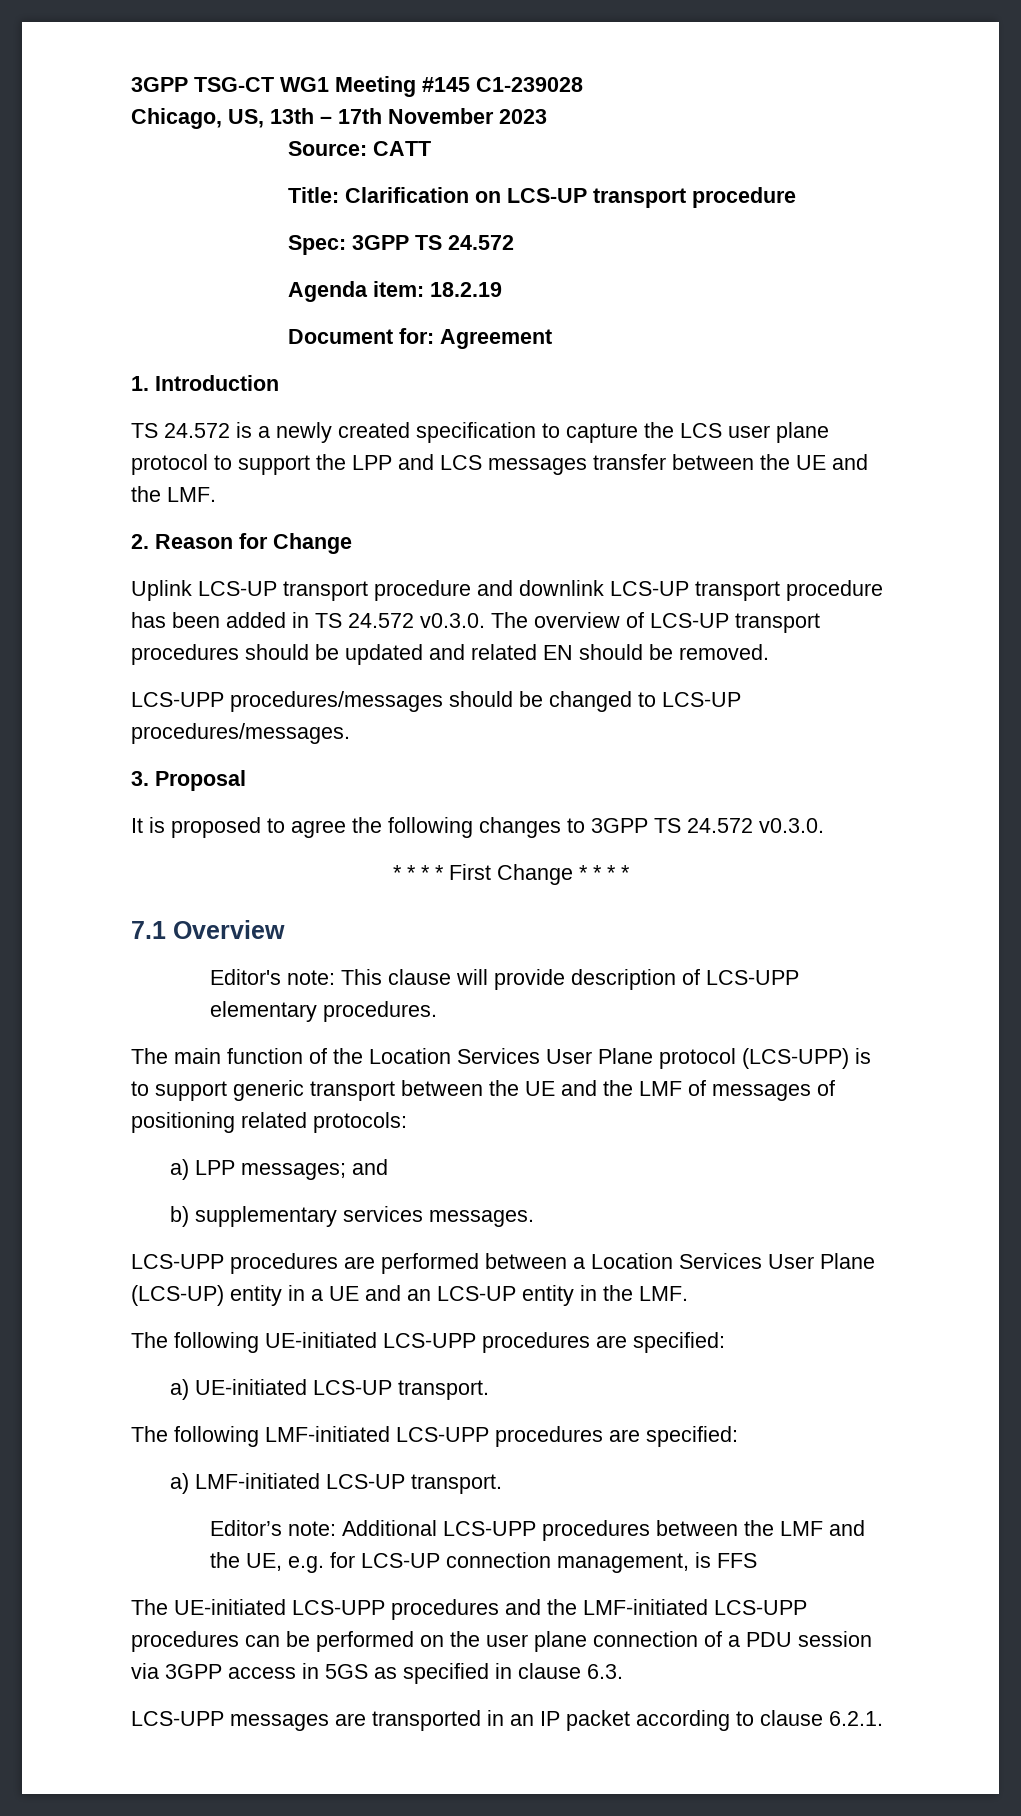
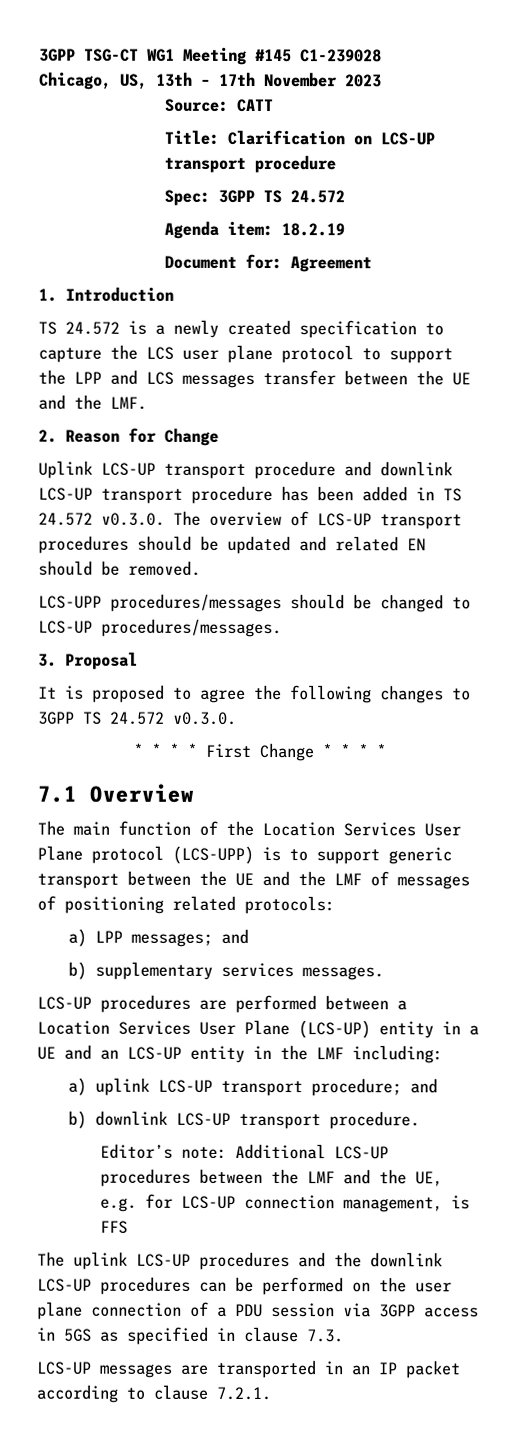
- Editor's note: This clause will provide description of LCS-UPP elementary procedures.
- LCS-UPP procedures are performed between a Location Services User Plane (LCS-UP) entity in a UE and an LCS-UP entity in the LMF.
- The following UE-initiated LCS-UPP procedures are specified:
- a) UE-initiated LCS-UP transport.
- The following LMF-initiated LCS-UPP procedures are specified:
- a) LMF-initiated LCS-UP transport.
+ LCS-UP procedures are performed between a Location Services User Plane (LCS-UP) entity in a UE and an LCS-UP entity in the LMF including:
+ a) uplink LCS-UP transport procedure; and
+ b) downlink LCS-UP transport procedure.
- Editor’s note: Additional LCS-UPP procedures between the LMF and the UE, e.g. for LCS-UP connection management, is FFS
+ Editor’s note: Additional LCS-UP procedures between the LMF and the UE, e.g. for LCS-UP connection management, is FFS
- The UE-initiated LCS-UPP procedures and the LMF-initiated LCS-UPP procedures can be performed on the user plane connection of a PDU session via 3GPP access in 5GS as specified in clause 6.3.
- LCS-UPP messages are transported in an IP packet according to clause 6.2.1.
+ The uplink LCS-UP procedures and the downlink LCS-UP procedures can be performed on the user plane connection of a PDU session via 3GPP access in 5GS as specified in clause 7.3.
+ LCS-UP messages are transported in an IP packet according to clause 7.2.1.

